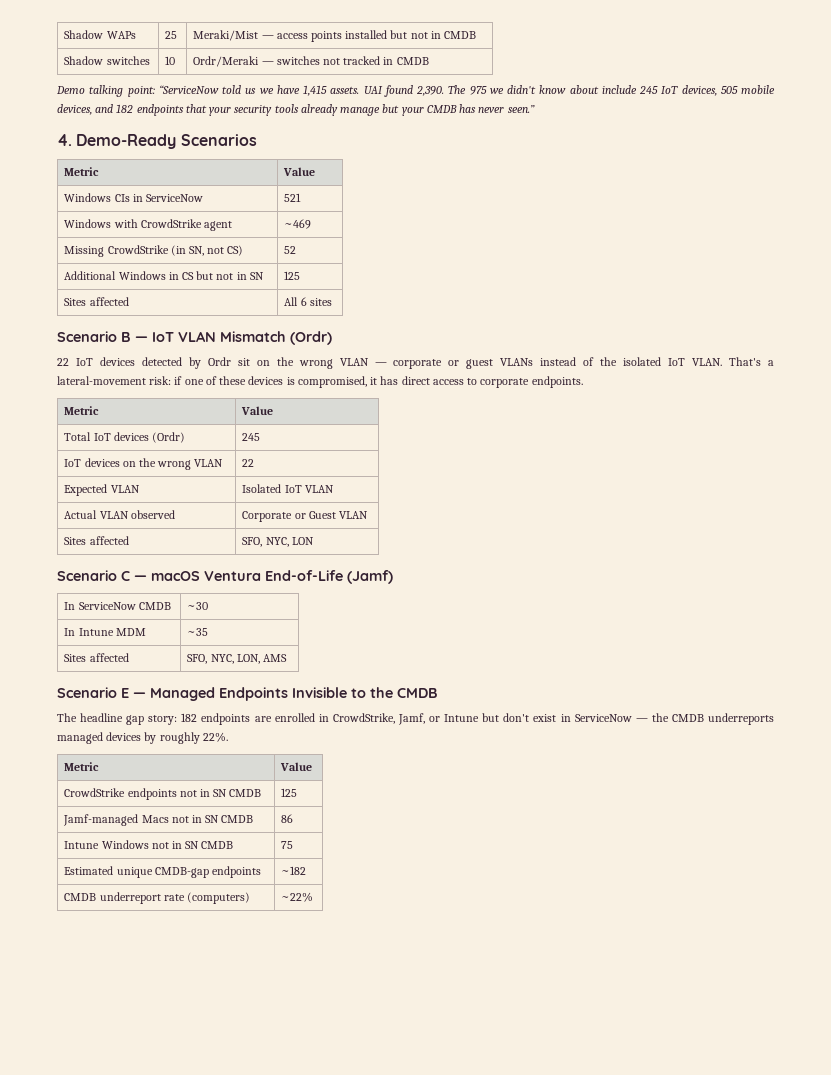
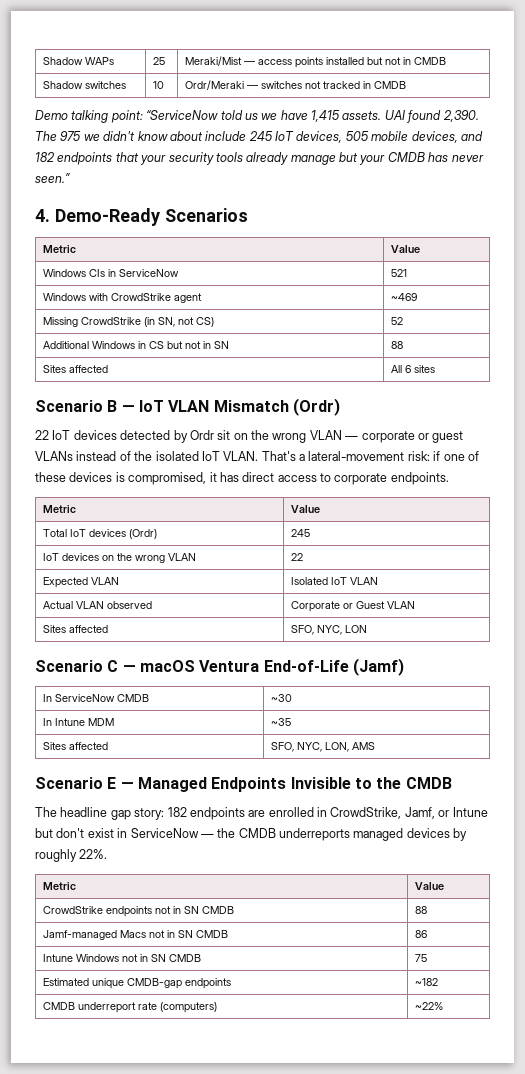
- Additional Windows in CS but not in SN | 125
+ Additional Windows in CS but not in SN | 88
- CrowdStrike endpoints not in SN CMDB | 125
+ CrowdStrike endpoints not in SN CMDB | 88

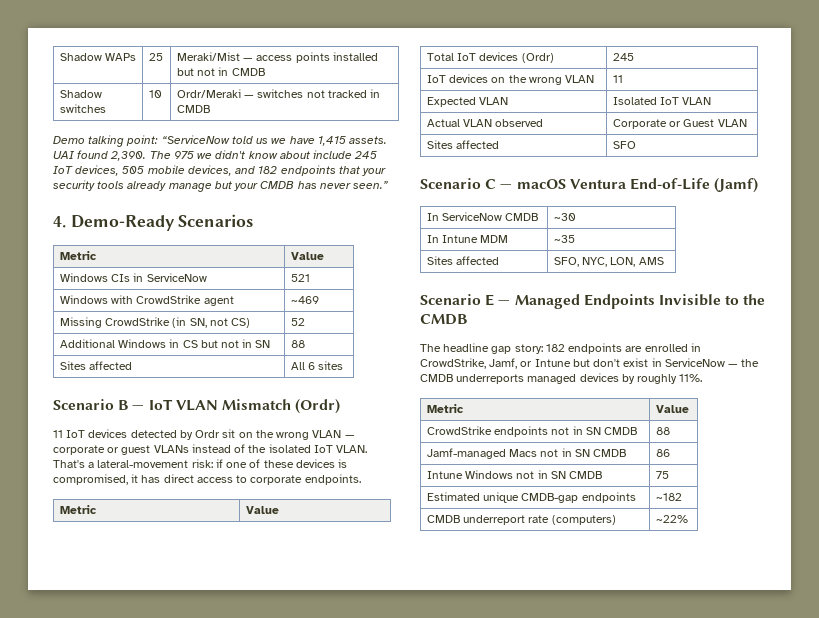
- 22 IoT devices detected by Ordr sit on the wrong VLAN — corporate or guest VLANs instead of the isolated IoT VLAN.
+ 11 IoT devices detected by Ordr sit on the wrong VLAN — corporate or guest VLANs instead of the isolated IoT VLAN.
- IoT devices on the wrong VLAN | 22
+ IoT devices on the wrong VLAN | 11
- Sites affected | SFO, NYC, LON
+ Sites affected | SFO
- The headline gap story: 182 endpoints are enrolled in CrowdStrike, Jamf, or Intune but don't exist in ServiceNow — the CMDB underreports managed devices by roughly 22%.
+ The headline gap story: 182 endpoints are enrolled in CrowdStrike, Jamf, or Intune but don't exist in ServiceNow — the CMDB underreports managed devices by roughly 11%.

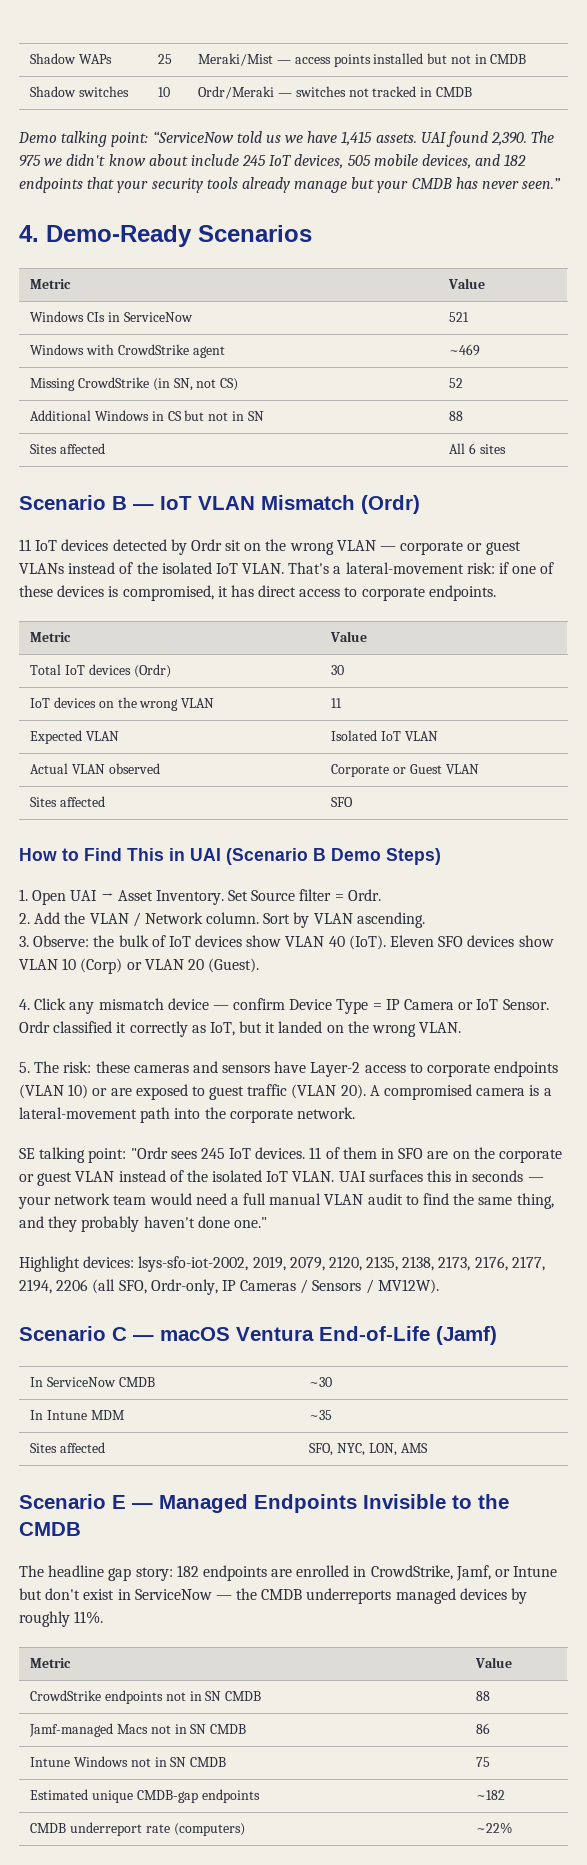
- Total IoT devices (Ordr) | 245
+ Total IoT devices (Ordr) | 30
+ How to Find This in UAI (Scenario B Demo Steps)
+ 1. Open UAI → Asset Inventory. Set Source filter = Ordr.
+ 2. Add the VLAN / Network column. Sort by VLAN ascending.
+ 3. Observe: the bulk of IoT devices show VLAN 40 (IoT). Eleven SFO devices show VLAN 10 (Corp) or VLAN 20 (Guest).
+ 4. Click any mismatch device — confirm Device Type = IP Camera or IoT Sensor. Ordr classified it correctly as IoT, but it landed on the wrong VLAN.
+ 5. The risk: these cameras and sensors have Layer-2 access to corporate endpoints (VLAN 10) or are exposed to guest traffic (VLAN 20). A compromised camera is a lateral-movement path into the corporate network.
+ SE talking point: "Ordr sees 245 IoT devices. 11 of them in SFO are on the corporate or guest VLAN instead of the isolated IoT VLAN. UAI surfaces this in seconds — your network team would need a full manual VLAN audit to find the same thing, and they probably haven't done one."
+ Highlight devices: lsys-sfo-iot-2002, 2019, 2079, 2120, 2135, 2138, 2173, 2176, 2177, 2194, 2206 (all SFO, Ordr-only, IP Cameras / Sensors / MV12W).

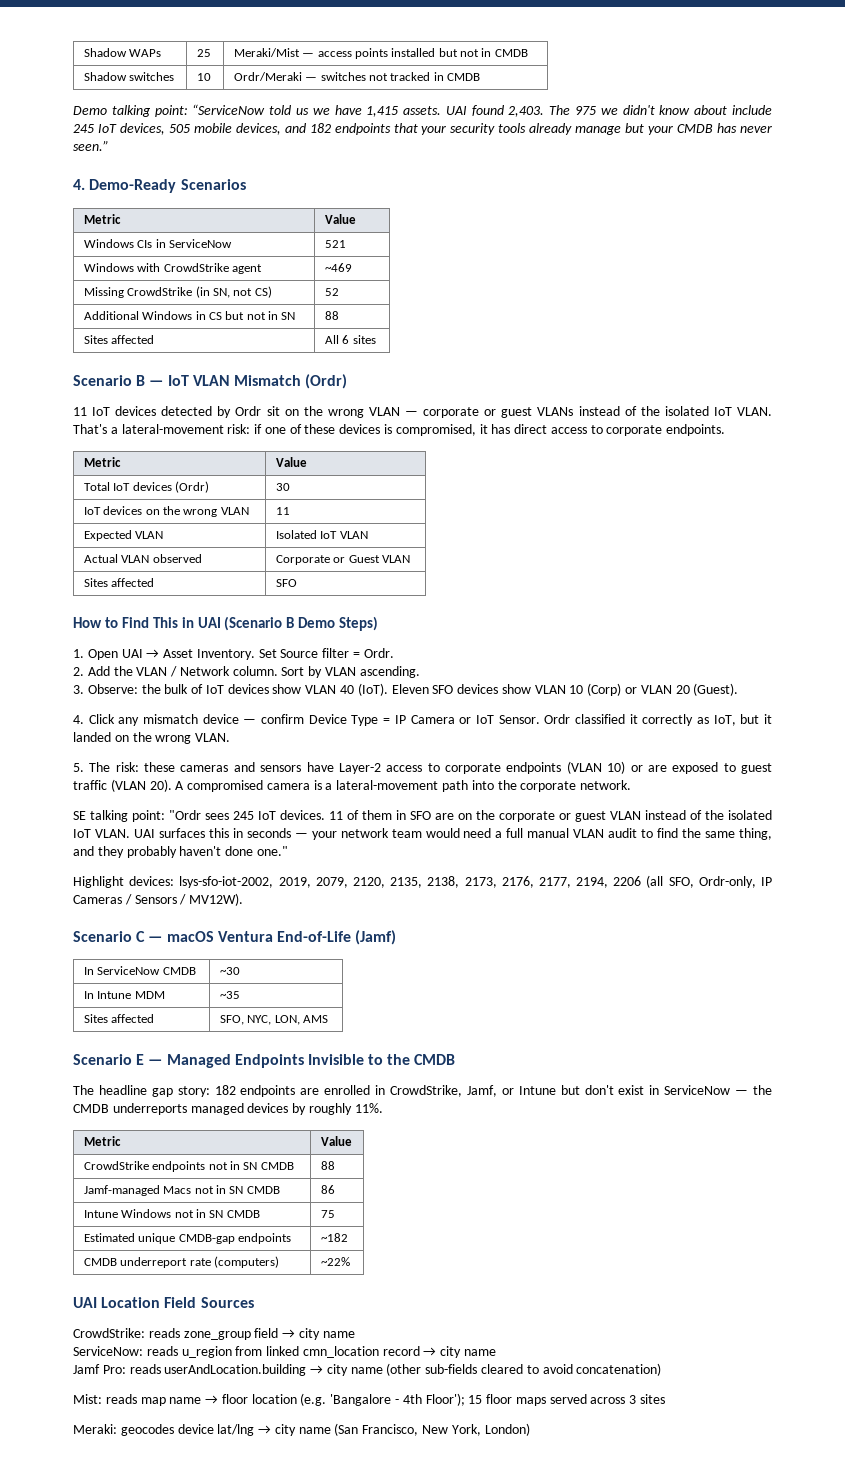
- UAI found 2,390.
+ UAI found 2,403.
+ UAI Location Field Sources
+ CrowdStrike: reads zone_group field → city name
+ ServiceNow: reads u_region from linked cmn_location record → city name
+ Jamf Pro: reads userAndLocation.building → city name (other sub-fields cleared to avoid concatenation)
+ Mist: reads map name → floor location (e.g. 'Bangalore - 4th Floor'); 15 floor maps served across 3 sites
+ Meraki: geocodes device lat/lng → city name (San Francisco, New York, London)

